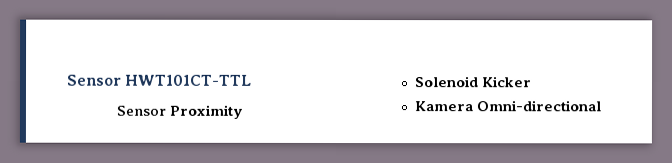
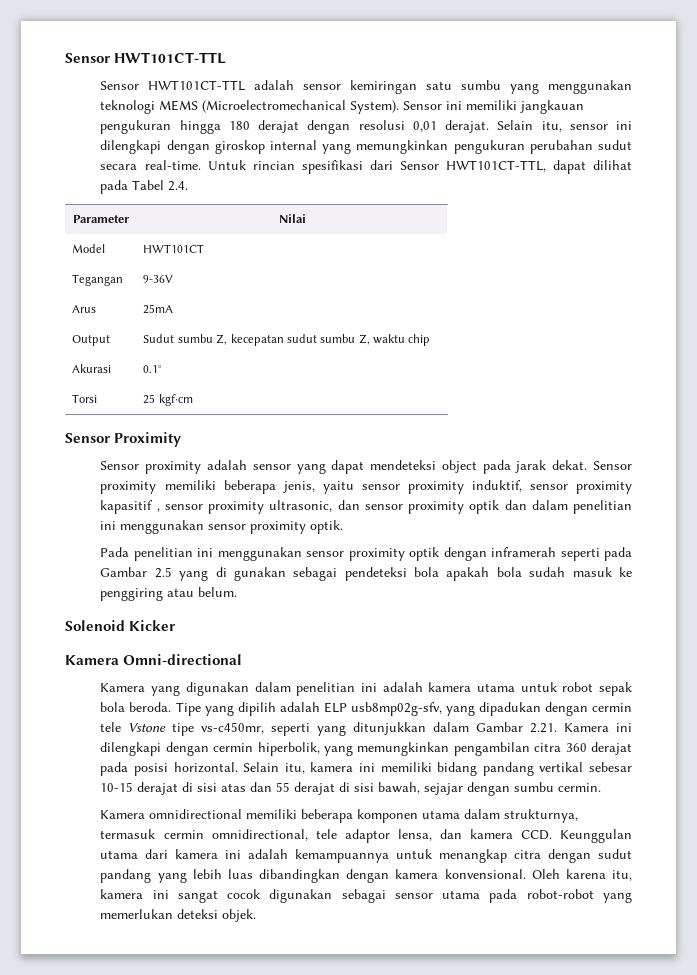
+ Sensor HWT101CT-TTL adalah sensor kemiringan satu sumbu yang menggunakan teknologi MEMS (Microelectromechanical System). Sensor ini memiliki jangkauan pengukuran hingga 180 derajat dengan resolusi 0,01 derajat. Selain itu, sensor ini dilengkapi dengan giroskop internal yang memungkinkan pengukuran perubahan sudut secara real-time. Untuk rincian spesifikasi dari Sensor HWT101CT-TTL, dapat dilihat pada Tabel 2.4.
+ Parameter | Nilai
+ Model | HWT101CT
+ Tegangan | 9-36V
+ Arus | 25mA
+ Output | Sudut sumbu Z, kecepatan sudut sumbu Z, waktu chip
+ Akurasi | 0.1°
+ Torsi | 25 kgf·cm
  Sensor Proximity
+ Sensor proximity adalah sensor yang dapat mendeteksi object pada jarak dekat. Sensor proximity memiliki beberapa jenis, yaitu sensor proximity induktif, sensor proximity kapasitif , sensor proximity ultrasonic, dan sensor proximity optik dan dalam penelitian ini menggunakan sensor proximity optik.
+ Pada penelitian ini menggunakan sensor proximity optik dengan inframerah seperti pada Gambar 2.5 yang di gunakan sebagai pendeteksi bola apakah bola sudah masuk ke penggiring atau belum.
  Solenoid Kicker
  Kamera Omni-directional
+ Kamera yang digunakan dalam penelitian ini adalah kamera utama untuk robot sepak bola beroda. Tipe yang dipilih adalah ELP usb8mp02g-sfv, yang dipadukan dengan cermin tele Vstone tipe vs-c450mr, seperti yang ditunjukkan dalam Gambar 2.21. Kamera ini dilengkapi dengan cermin hiperbolik, yang memungkinkan pengambilan citra 360 derajat pada posisi horizontal. Selain itu, kamera ini memiliki bidang pandang vertikal sebesar 10-15 derajat di sisi atas dan 55 derajat di sisi bawah, sejajar dengan sumbu cermin.
+ Kamera omnidirectional memiliki beberapa komponen utama dalam strukturnya, termasuk cermin omnidirectional, tele adaptor lensa, dan kamera CCD. Keunggulan utama dari kamera ini adalah kemampuannya untuk menangkap citra dengan sudut pandang yang lebih luas dibandingkan dengan kamera konvensional. Oleh karena itu, kamera ini sangat cocok digunakan sebagai sensor utama pada robot-robot yang memerlukan deteksi objek.

